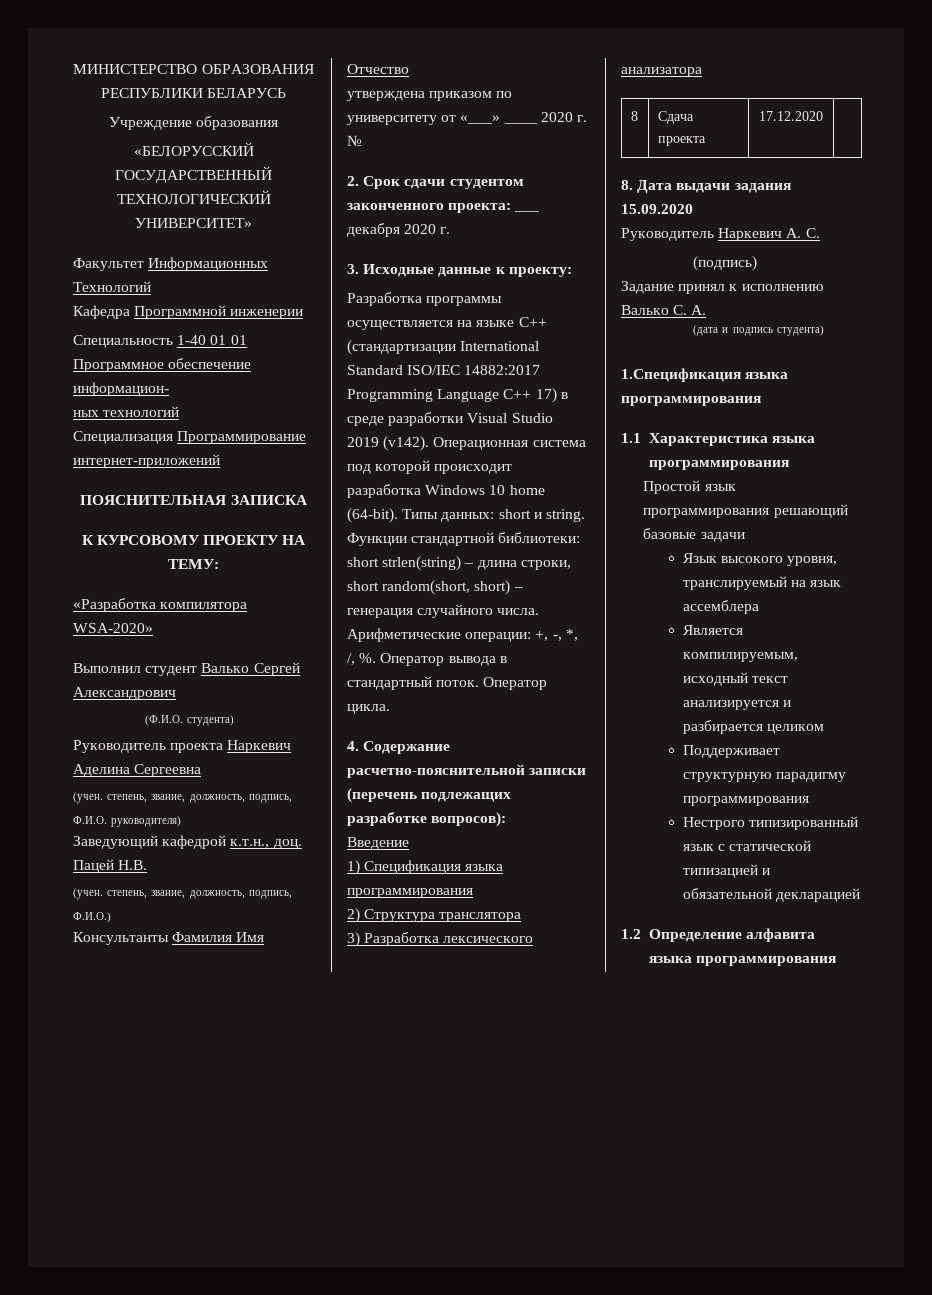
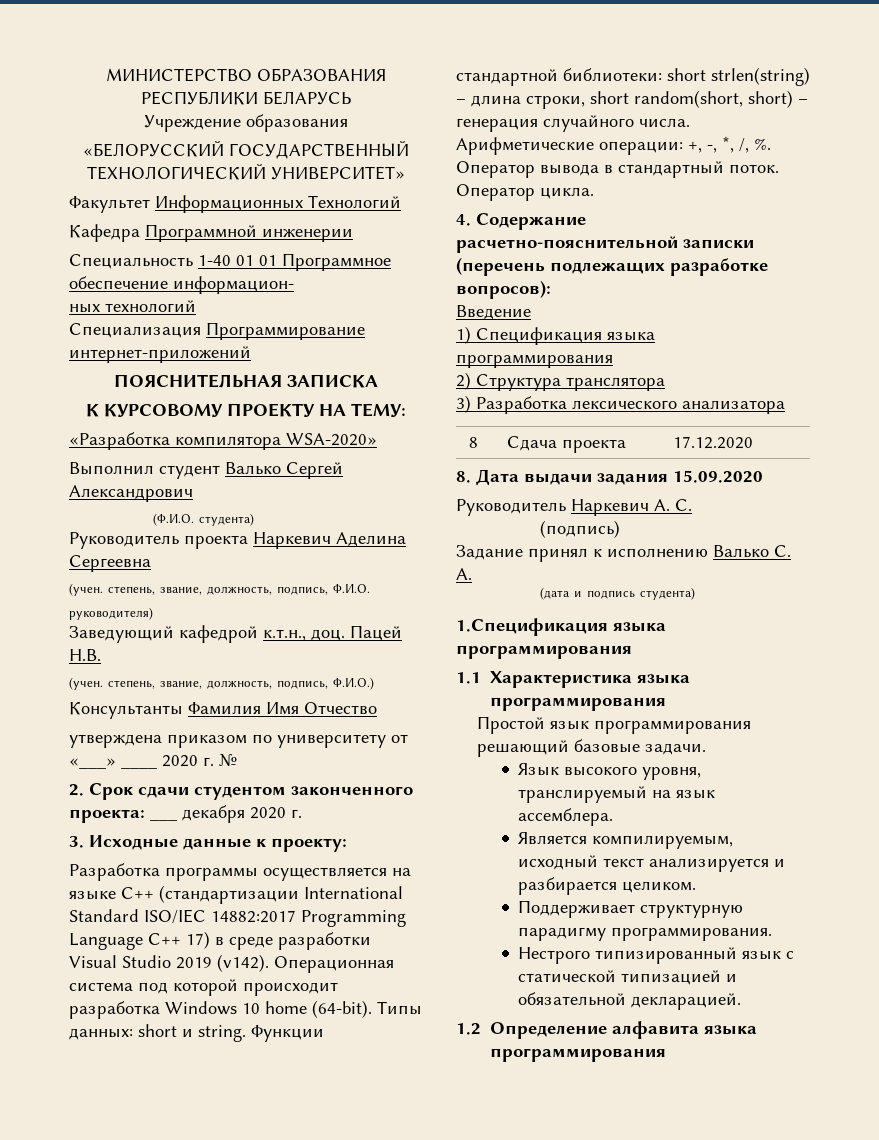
- Простой язык программирования решающий базовые задачи
+ Простой язык программирования решающий базовые задачи.
- Язык высокого уровня, транслируемый на язык ассемблера
+ Язык высокого уровня, транслируемый на язык ассемблера.
- Является компилируемым, исходный текст анализируется и разбирается целиком
+ Является компилируемым, исходный текст анализируется и разбирается целиком.
- Поддерживает структурную парадигму программирования
+ Поддерживает структурную парадигму программирования.
- Нестрого типизированный язык с статической типизацией и обязательной декларацией
+ Нестрого типизированный язык с статической типизацией и обязательной декларацией.

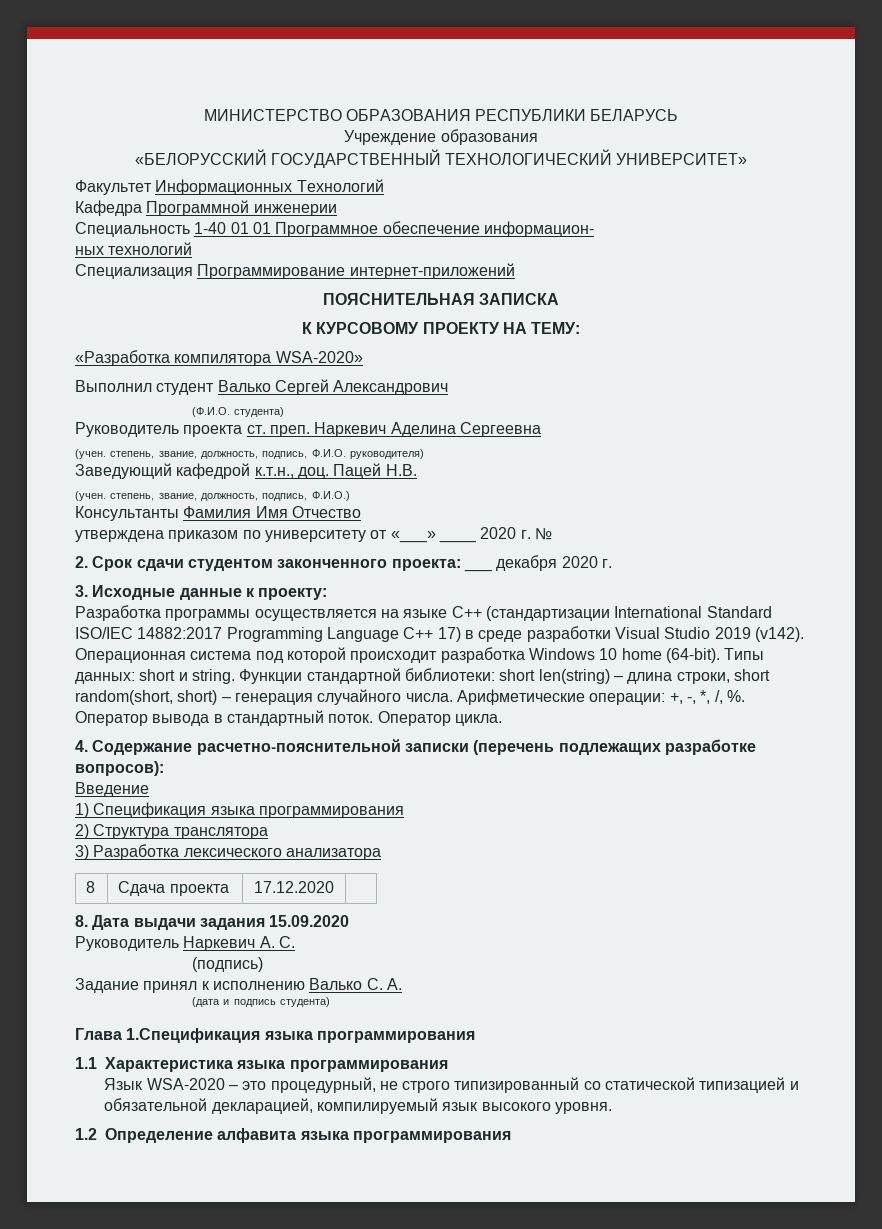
- Руководитель проекта Наркевич Аделина Сергеевна
+ Руководитель проекта ст. преп. Наркевич Аделина Сергеевна
- Функции стандартной библиотеки: short strlen(string) – длина строки, short random(short, short) – генерация случайного числа.
+ Функции стандартной библиотеки: short len(string) – длина строки, short random(short, short) – генерация случайного числа.
- 1.Спецификация языка программирования
+ Глава 1.Спецификация языка программирования
- Простой язык программирования решающий базовые задачи.
- Язык высокого уровня, транслируемый на язык ассемблера.
- Является компилируемым, исходный текст анализируется и разбирается целиком.
- Поддерживает структурную парадигму программирования.
- Нестрого типизированный язык с статической типизацией и обязательной декларацией.
+ Язык WSA-2020 – это процедурный, не строго типизированный со статической типизацией и обязательной декларацией, компилируемый язык высокого уровня.

